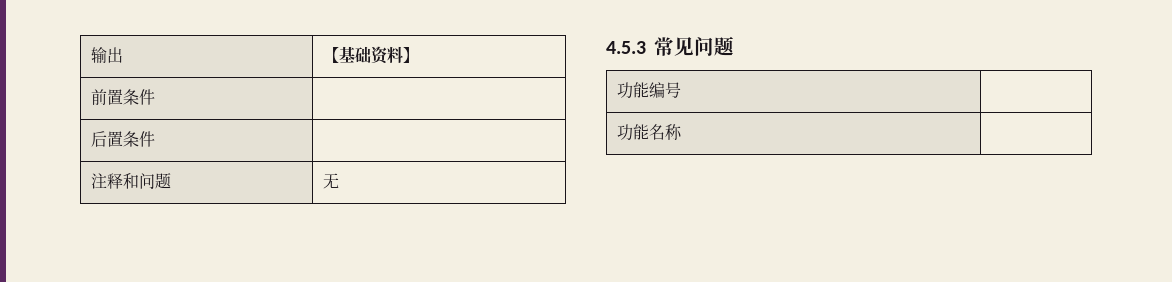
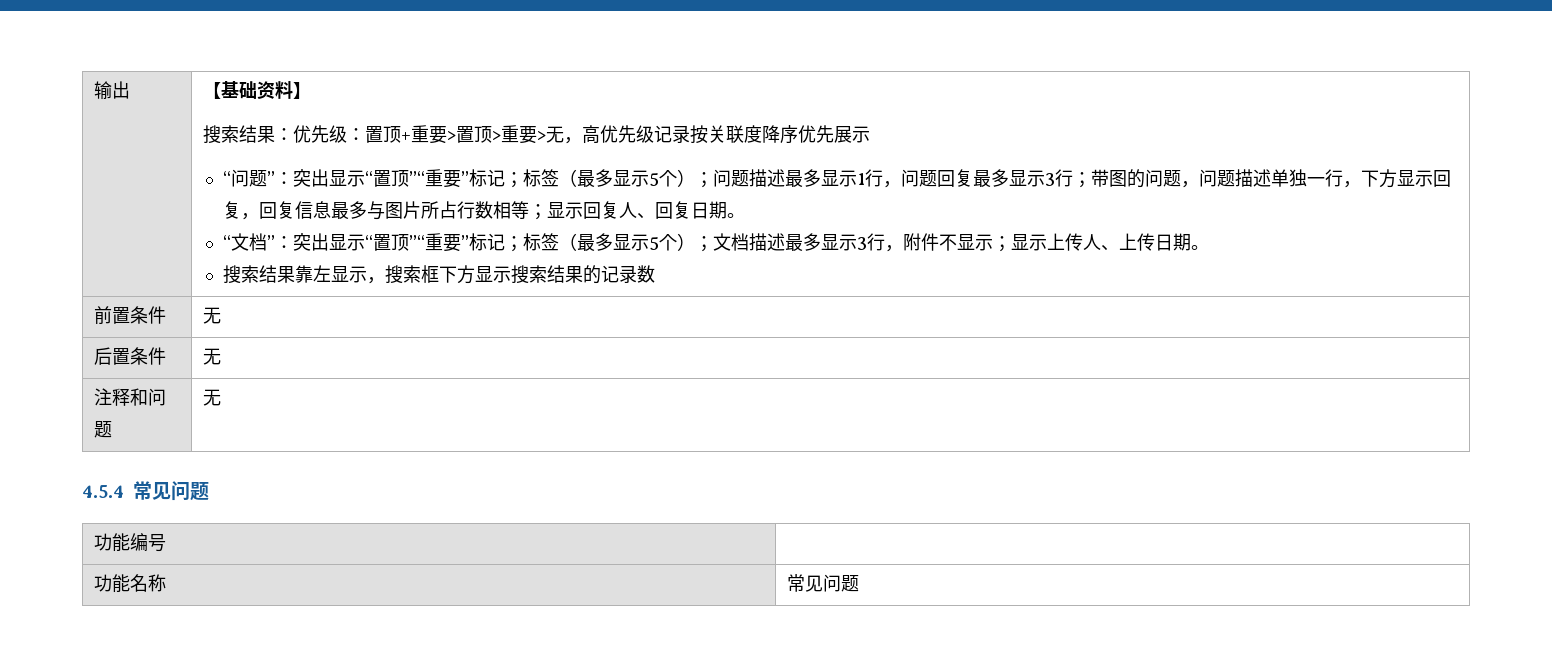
+ 搜索结果：优先级：置顶+重要>置顶>重要>无，高优先级记录按关联度降序优先展示
+ “问题”：突出显示“置顶”“重要”标记；标签（最多显示5个）；问题描述最多显示1行，问题回复最多显示3行；带图的问题，问题描述单独一行，下方显示回复，回复信息最多与图片所占行数相等；显示回复人、回复日期。
+ “文档”：突出显示“置顶”“重要”标记；标签（最多显示5个）；文档描述最多显示3行，附件不显示；显示上传人、上传日期。
+ 搜索结果靠左显示，搜索框下方显示搜索结果的记录数
- 前置条件 |
+ 前置条件 | 无
- 后置条件 |
+ 后置条件 | 无
- 4.5.3常见问题
+ 4.5.4常见问题
- 功能名称 |
+ 功能名称 | 常见问题

